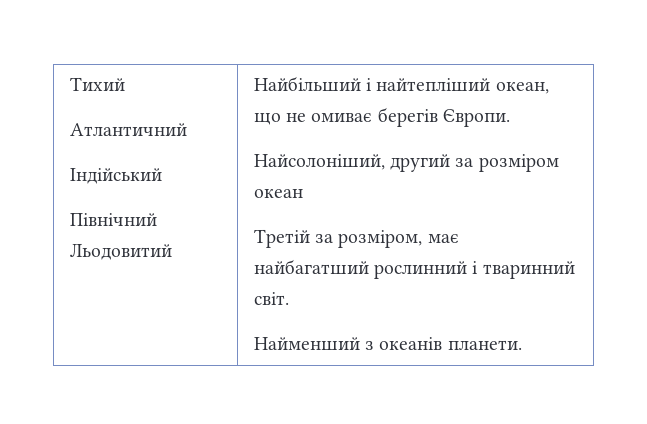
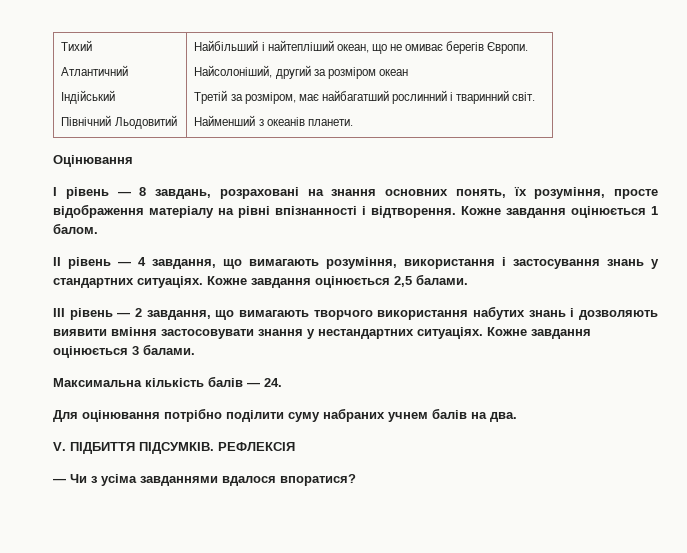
+ Оцінювання
+ I рівень — 8 завдань, розраховані на знання основних понять, їх розуміння, просте відображення матеріалу на рівні впізнанності і відтворення. Кожне завдання оцінюється 1 балом.
+ II рівень — 4 завдання, що вимагають розуміння, використання і застосування знань у стандартних ситуаціях. Кожне завдання оцінюється 2,5 балами.
+ III рівень — 2 завдання, що вимагають творчого використання набутих знань і дозволяють виявити вміння застосовувати знання у нестандартних ситуаціях. Кожне завдання оцінюється 3 балами.
+ Максимальна кількість балів — 24.
+ Для оцінювання потрібно поділити суму набраних учнем балів на два.
+ V. ПІДБИТТЯ ПІДСУМКІВ. РЕФЛЕКСІЯ
+ — Чи з усіма завданнями вдалося впоратися?

